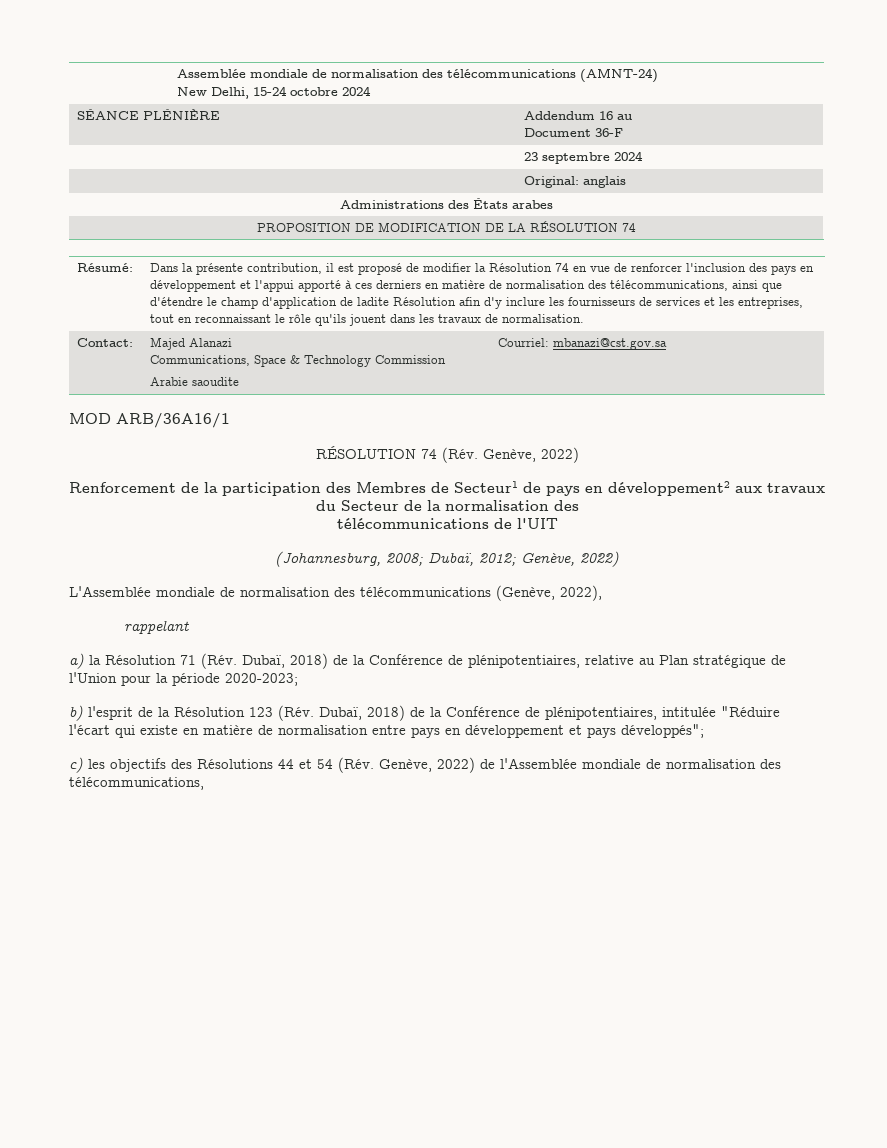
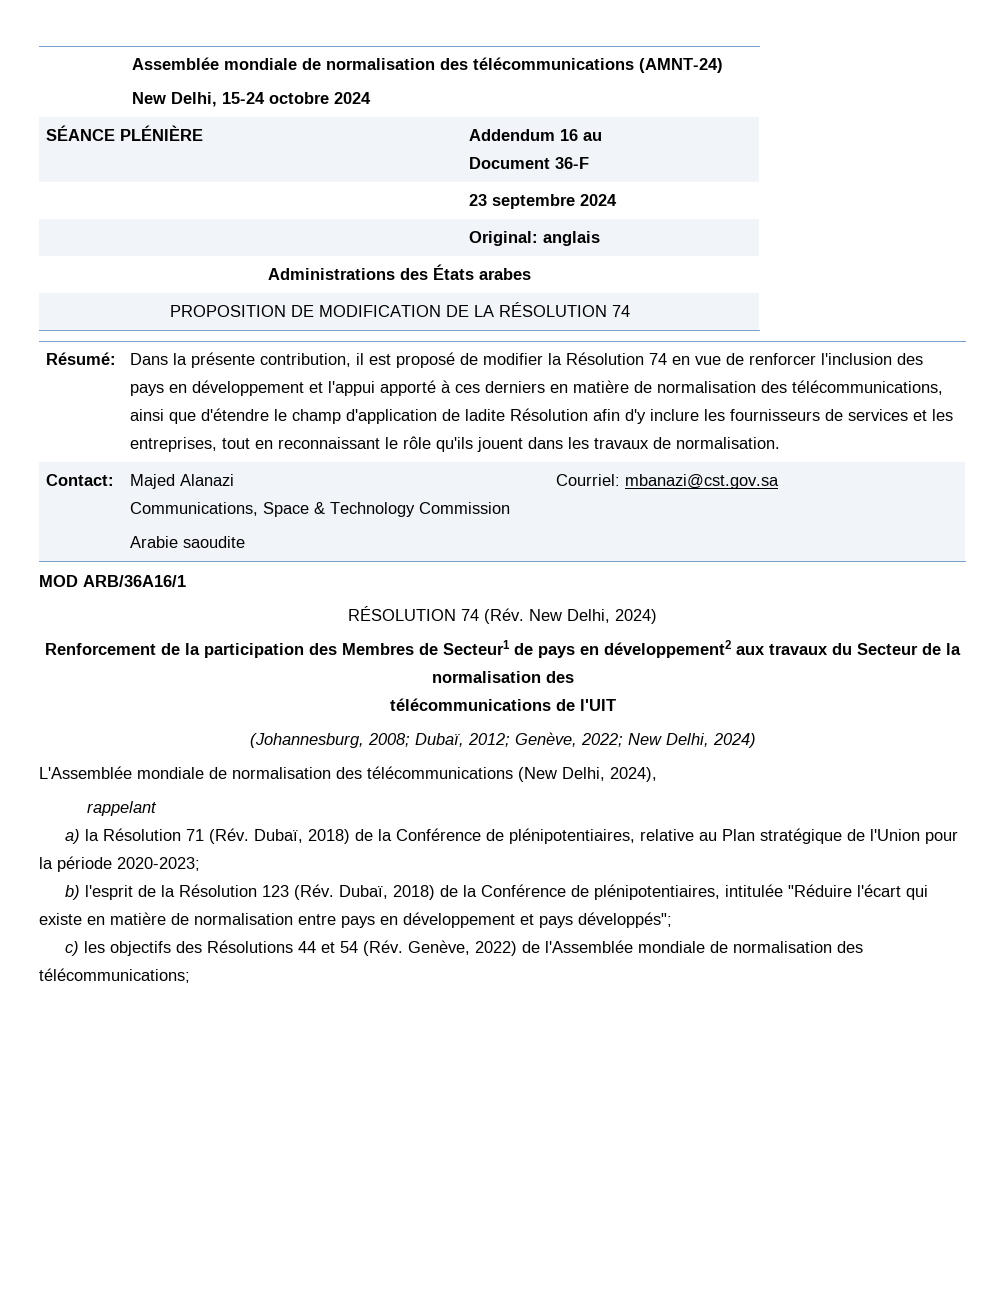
- RÉSOLUTION 74 (Rév. Genève, 2022)
+ RÉSOLUTION 74 (Rév. New Delhi, 2024)
- (Johannesburg, 2008; Dubaï, 2012; Genève, 2022)
+ (Johannesburg, 2008; Dubaï, 2012; Genève, 2022; New Delhi, 2024)
- L'Assemblée mondiale de normalisation des télécommunications (Genève, 2022),
+ L'Assemblée mondiale de normalisation des télécommunications (New Delhi, 2024),
- c) les objectifs des Résolutions 44 et 54 (Rév. Genève, 2022) de l'Assemblée mondiale de normalisation des télécommunications,
+ c) les objectifs des Résolutions 44 et 54 (Rév. Genève, 2022) de l'Assemblée mondiale de normalisation des télécommunications;

